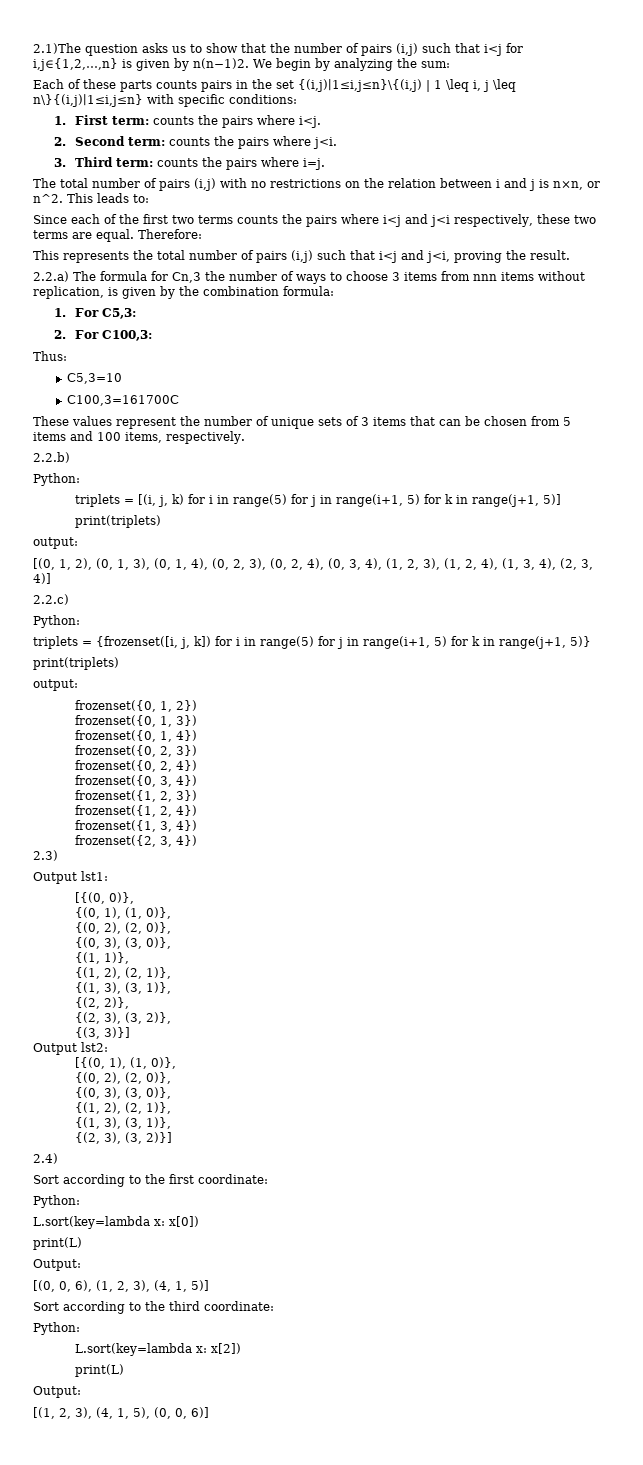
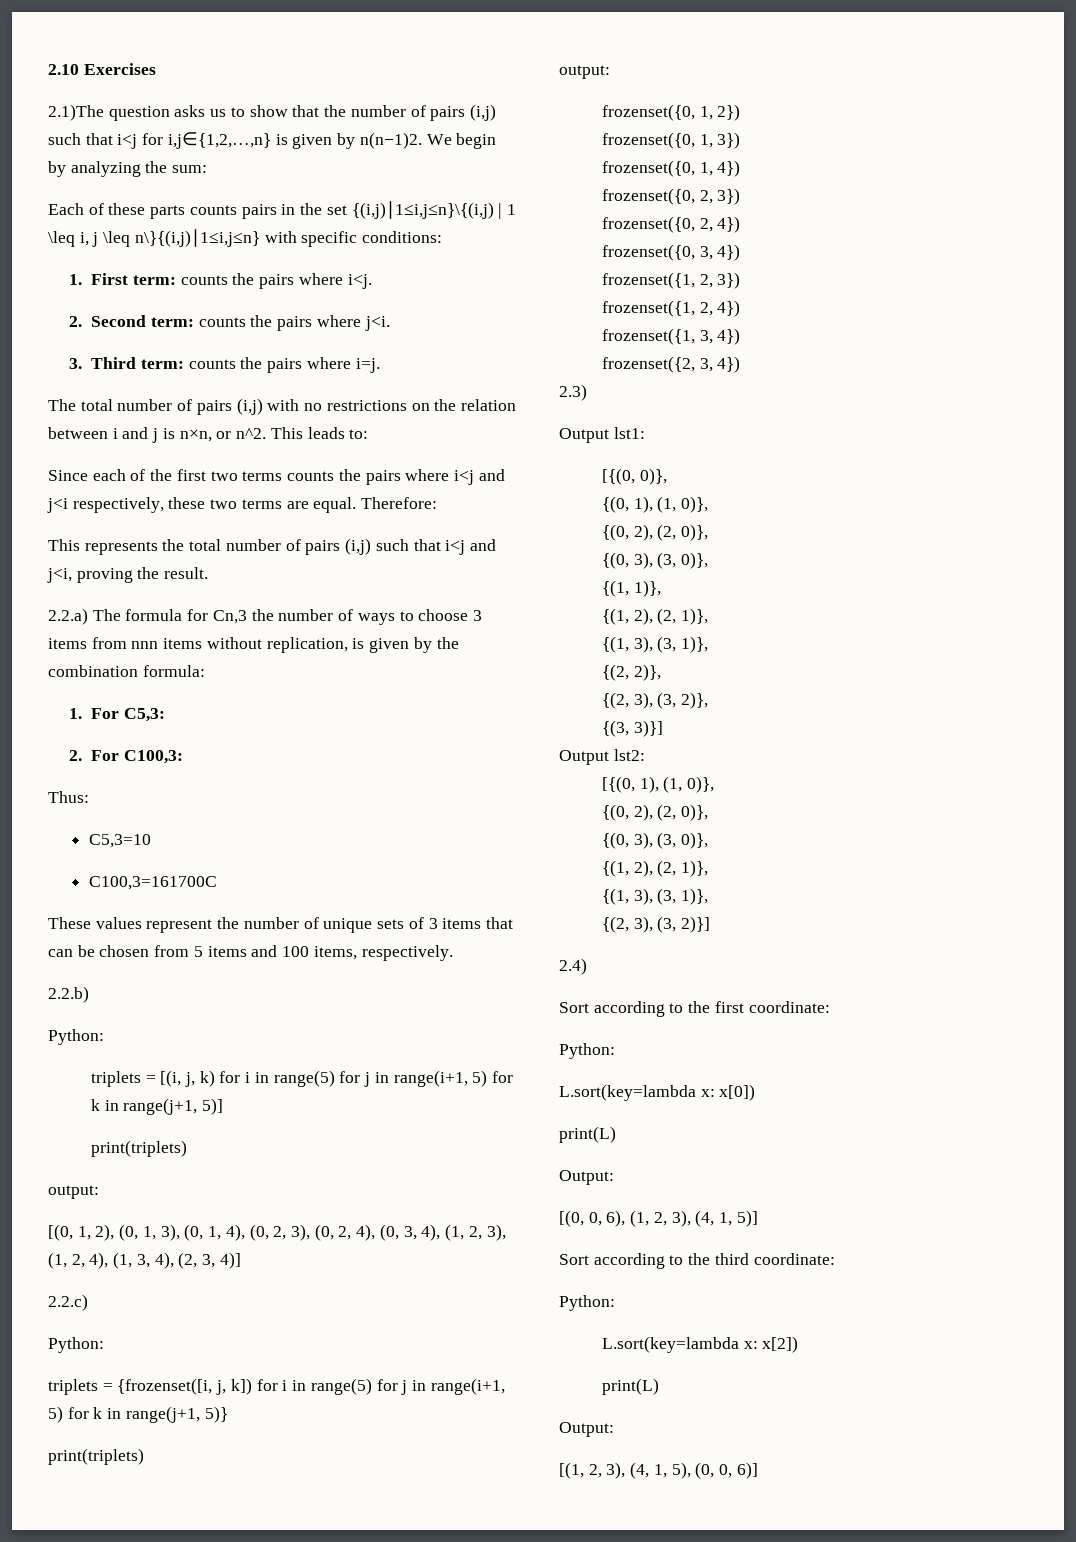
+ 2.10 Exercises

